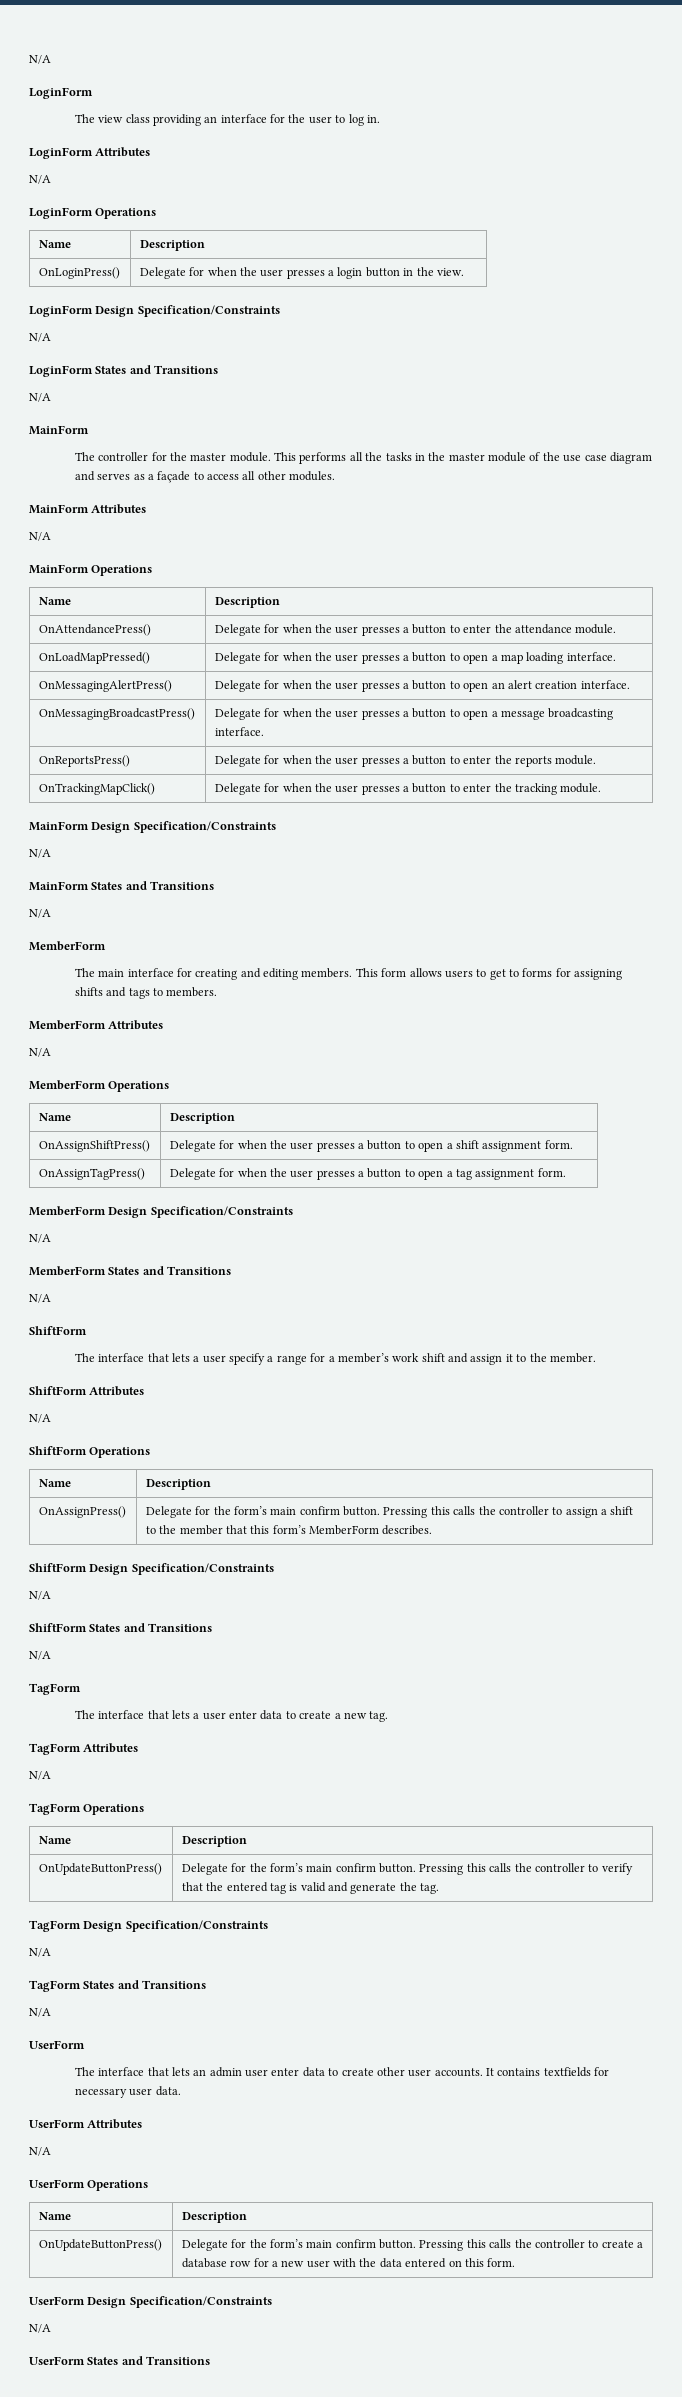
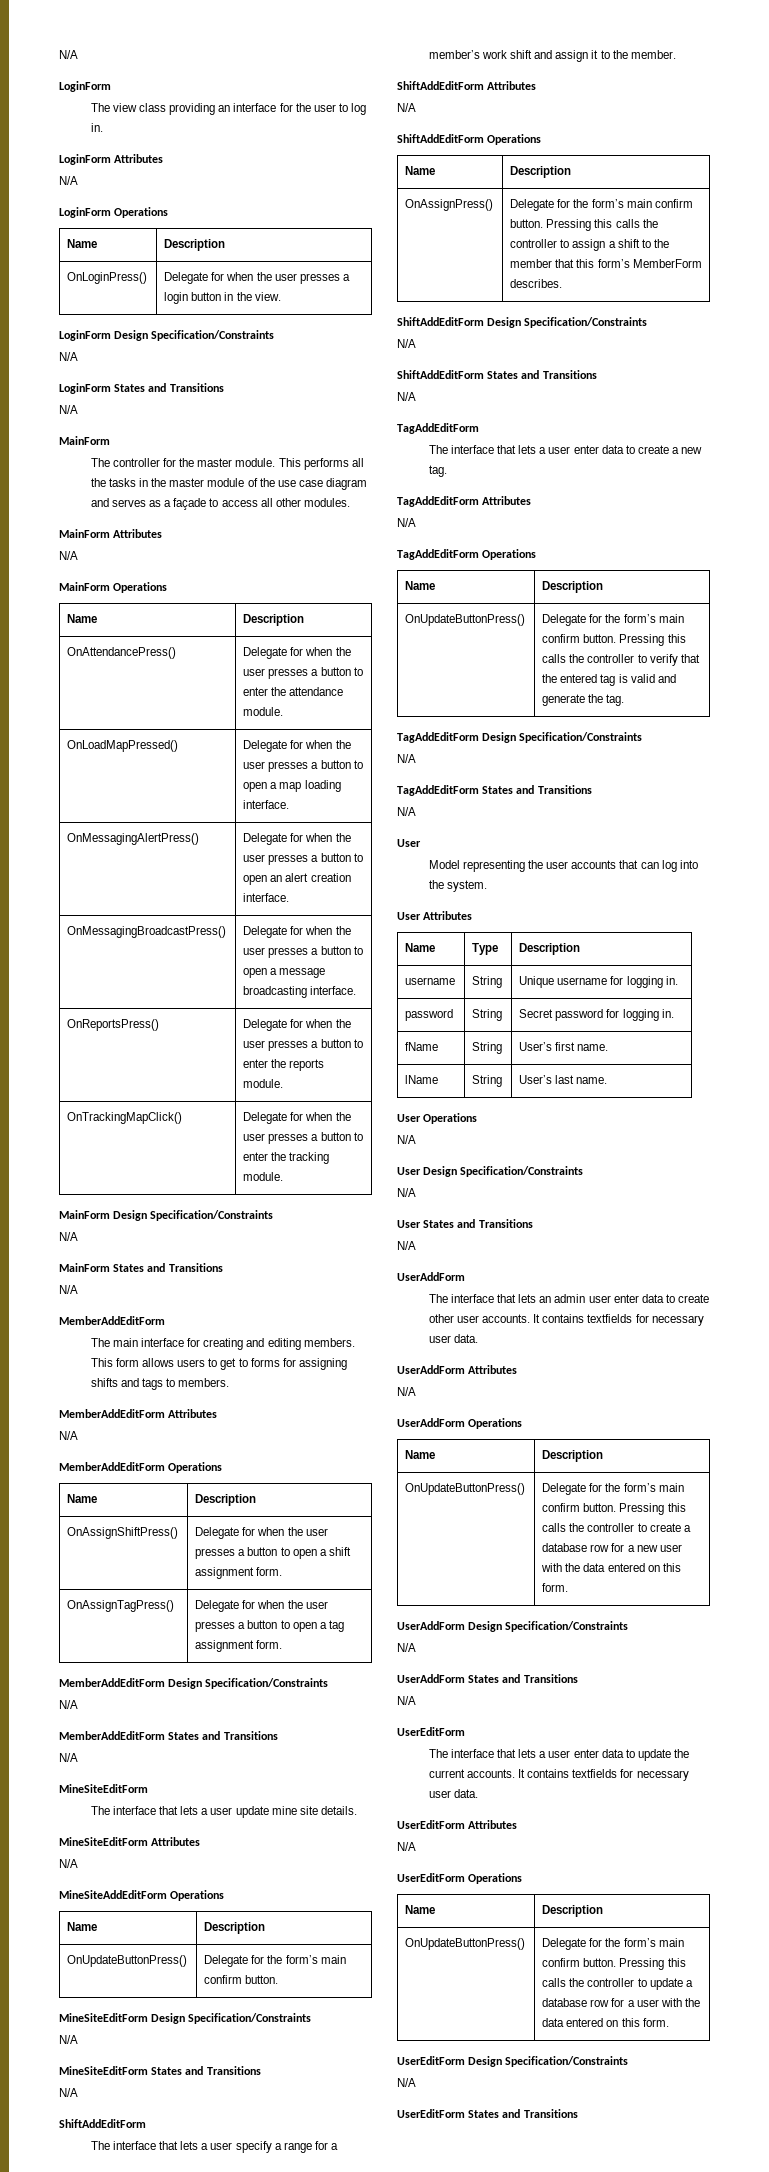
  MainForm States and Transitions
  N/A
- MemberForm
+ MemberAddEditForm
- MemberForm Attributes
+ MemberAddEditForm Attributes
  N/A
- MemberForm Operations
+ MemberAddEditForm Operations
- MemberForm Design Specification/Constraints
+ MemberAddEditForm Design Specification/Constraints
  N/A
- MemberForm States and Transitions
+ MemberAddEditForm States and Transitions
  N/A
- ShiftForm
+ MineSiteEditForm
+ The interface that lets a user update mine site details.
+ MineSiteEditForm Attributes
+ N/A
+ MineSiteAddEditForm Operations
+ Name | Description
+ OnUpdateButtonPress() | Delegate for the form’s main confirm button.
+ MineSiteEditForm Design Specification/Constraints
+ N/A
+ MineSiteEditForm States and Transitions
+ N/A
+ ShiftAddEditForm
- ShiftForm Attributes
+ ShiftAddEditForm Attributes
  N/A
- ShiftForm Operations
+ ShiftAddEditForm Operations
- ShiftForm Design Specification/Constraints
+ ShiftAddEditForm Design Specification/Constraints
  N/A
- ShiftForm States and Transitions
+ ShiftAddEditForm States and Transitions
  N/A
- TagForm
+ TagAddEditForm
- TagForm Attributes
+ TagAddEditForm Attributes
  N/A
- TagForm Operations
+ TagAddEditForm Operations
- TagForm Design Specification/Constraints
+ TagAddEditForm Design Specification/Constraints
  N/A
- TagForm States and Transitions
+ TagAddEditForm States and Transitions
  N/A
- UserForm
+ User
+ Model representing the user accounts that can log into the system.
+ User Attributes
+ Name | Type | Description
+ username | String | Unique username for logging in.
+ password | String | Secret password for logging in.
+ fName | String | User’s first name.
+ lName | String | User’s last name.
+ User Operations
+ N/A
+ User Design Specification/Constraints
+ N/A
+ User States and Transitions
+ N/A
+ UserAddForm
- UserForm Attributes
+ UserAddForm Attributes
  N/A
- UserForm Operations
+ UserAddForm Operations
- UserForm Design Specification/Constraints
+ UserAddForm Design Specification/Constraints
  N/A
- UserForm States and Transitions
+ UserAddForm States and Transitions
+ N/A
+ UserEditForm
+ The interface that lets a user enter data to update the current accounts. It contains textfields for necessary user data.
+ UserEditForm Attributes
+ N/A
+ UserEditForm Operations
+ Name | Description
+ OnUpdateButtonPress() | Delegate for the form’s main confirm button. Pressing this calls the controller to update a database row for a user with the data entered on this form.
+ UserEditForm Design Specification/Constraints
+ N/A
+ UserEditForm States and Transitions

